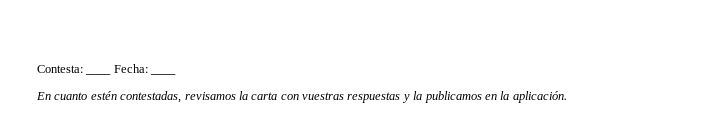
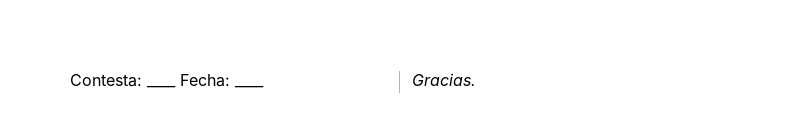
- En cuanto estén contestadas, revisamos la carta con vuestras respuestas y la publicamos en la aplicación.
+ Gracias.

